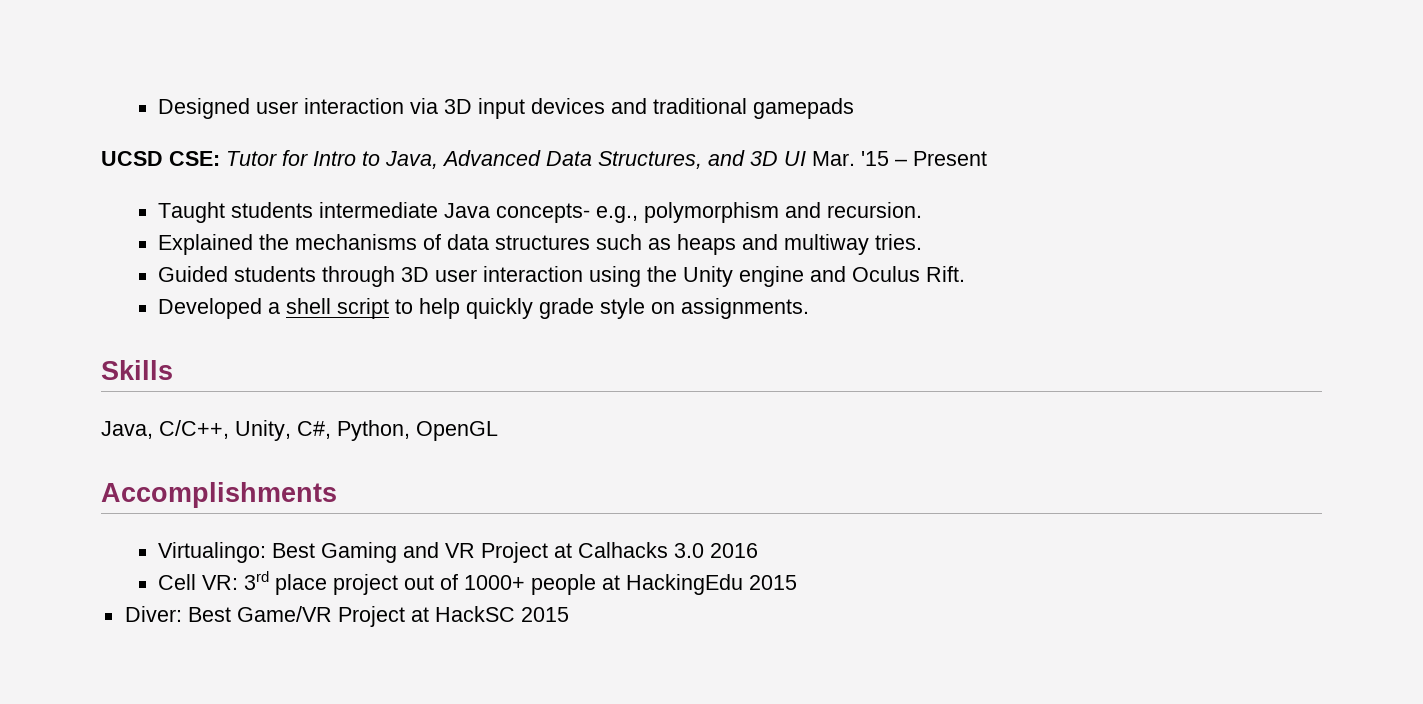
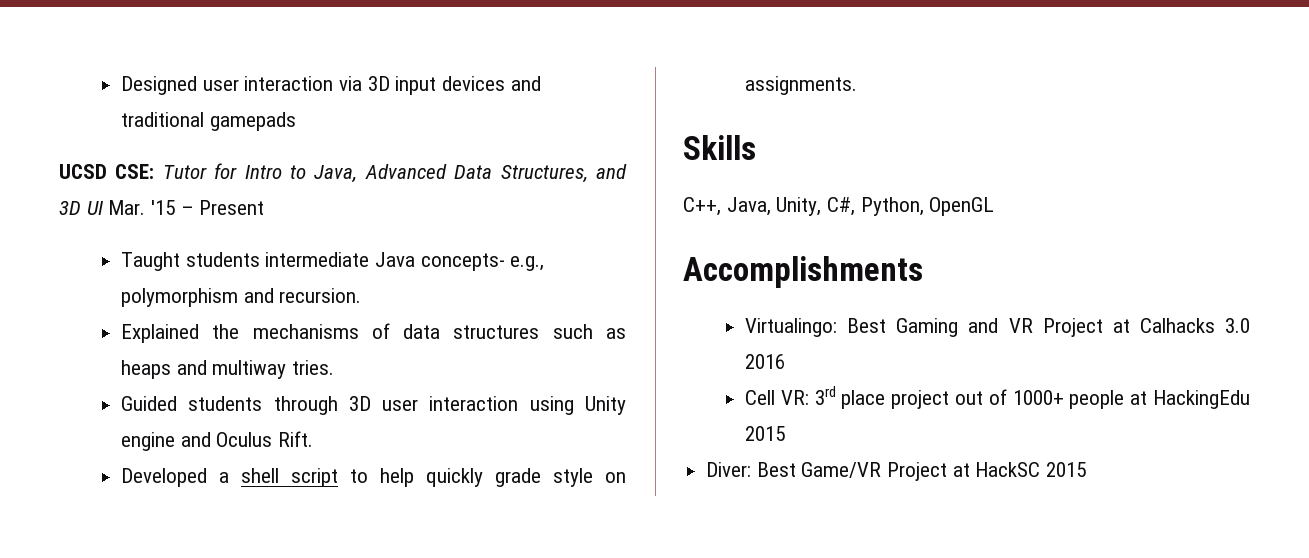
- Guided students through 3D user interaction using the Unity engine and Oculus Rift.
+ Guided students through 3D user interaction using Unity engine and Oculus Rift.
- Java, C/C++, Unity, C#, Python, OpenGL
+ C++, Java, Unity, C#, Python, OpenGL

